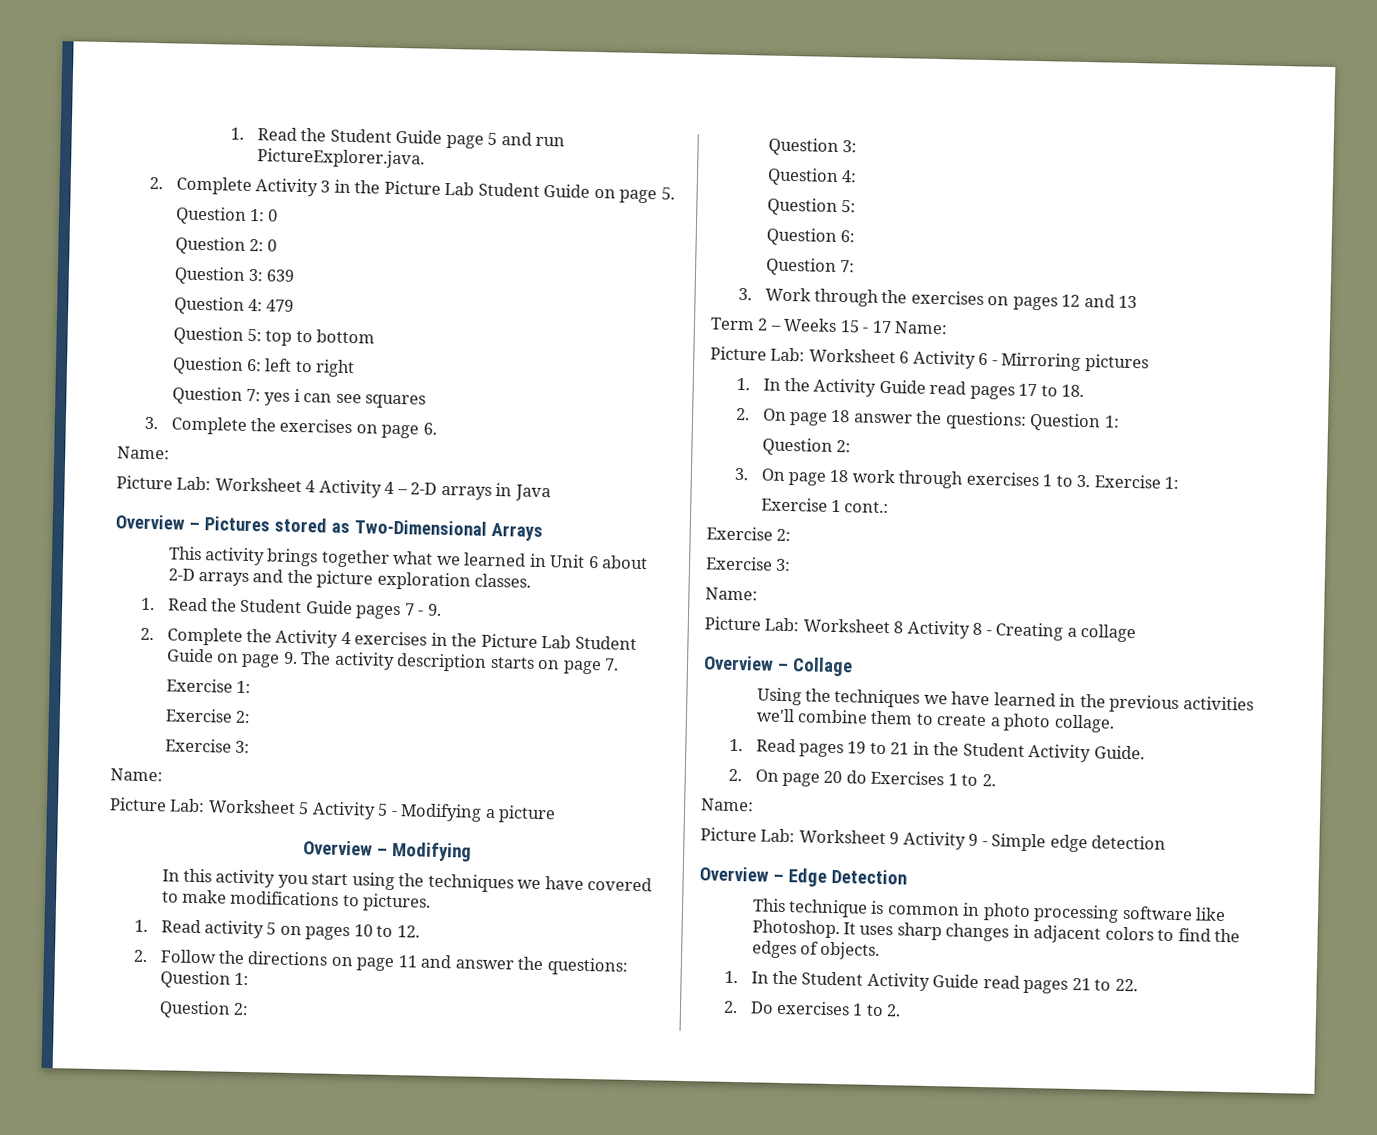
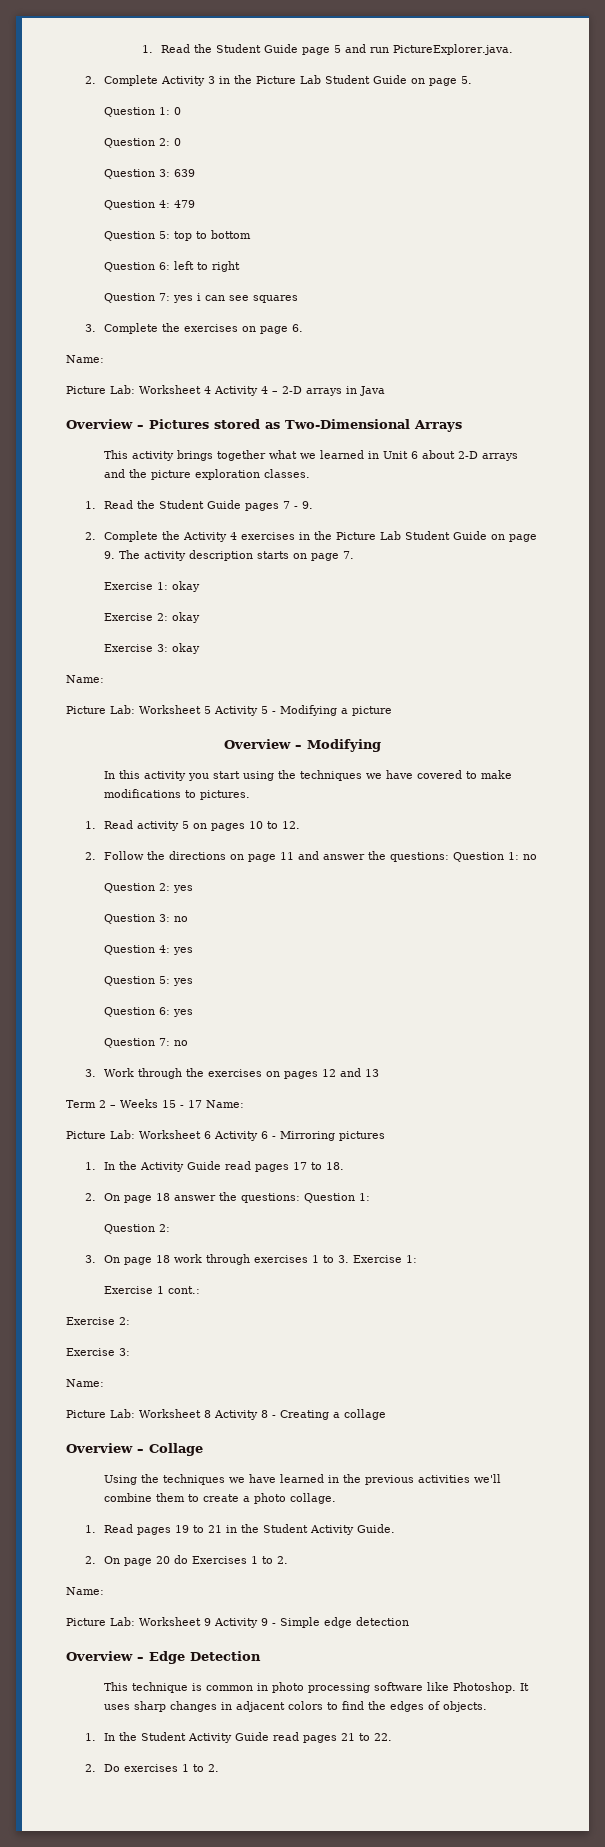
  2. Complete the Activity 4 exercises in the Picture Lab Student Guide on page 9. The activity description starts on page 7.
- Exercise 1:
- Exercise 2:
- Exercise 3:
+ Exercise 1: okay
+ Exercise 2: okay
+ Exercise 3: okay
- 2. Follow the directions on page 11 and answer the questions: Question 1:
- Question 2:
- Question 3:
- Question 4:
- Question 5:
- Question 6:
- Question 7:
+ 2. Follow the directions on page 11 and answer the questions: Question 1: no
+ Question 2: yes
+ Question 3: no
+ Question 4: yes
+ Question 5: yes
+ Question 6: yes
+ Question 7: no

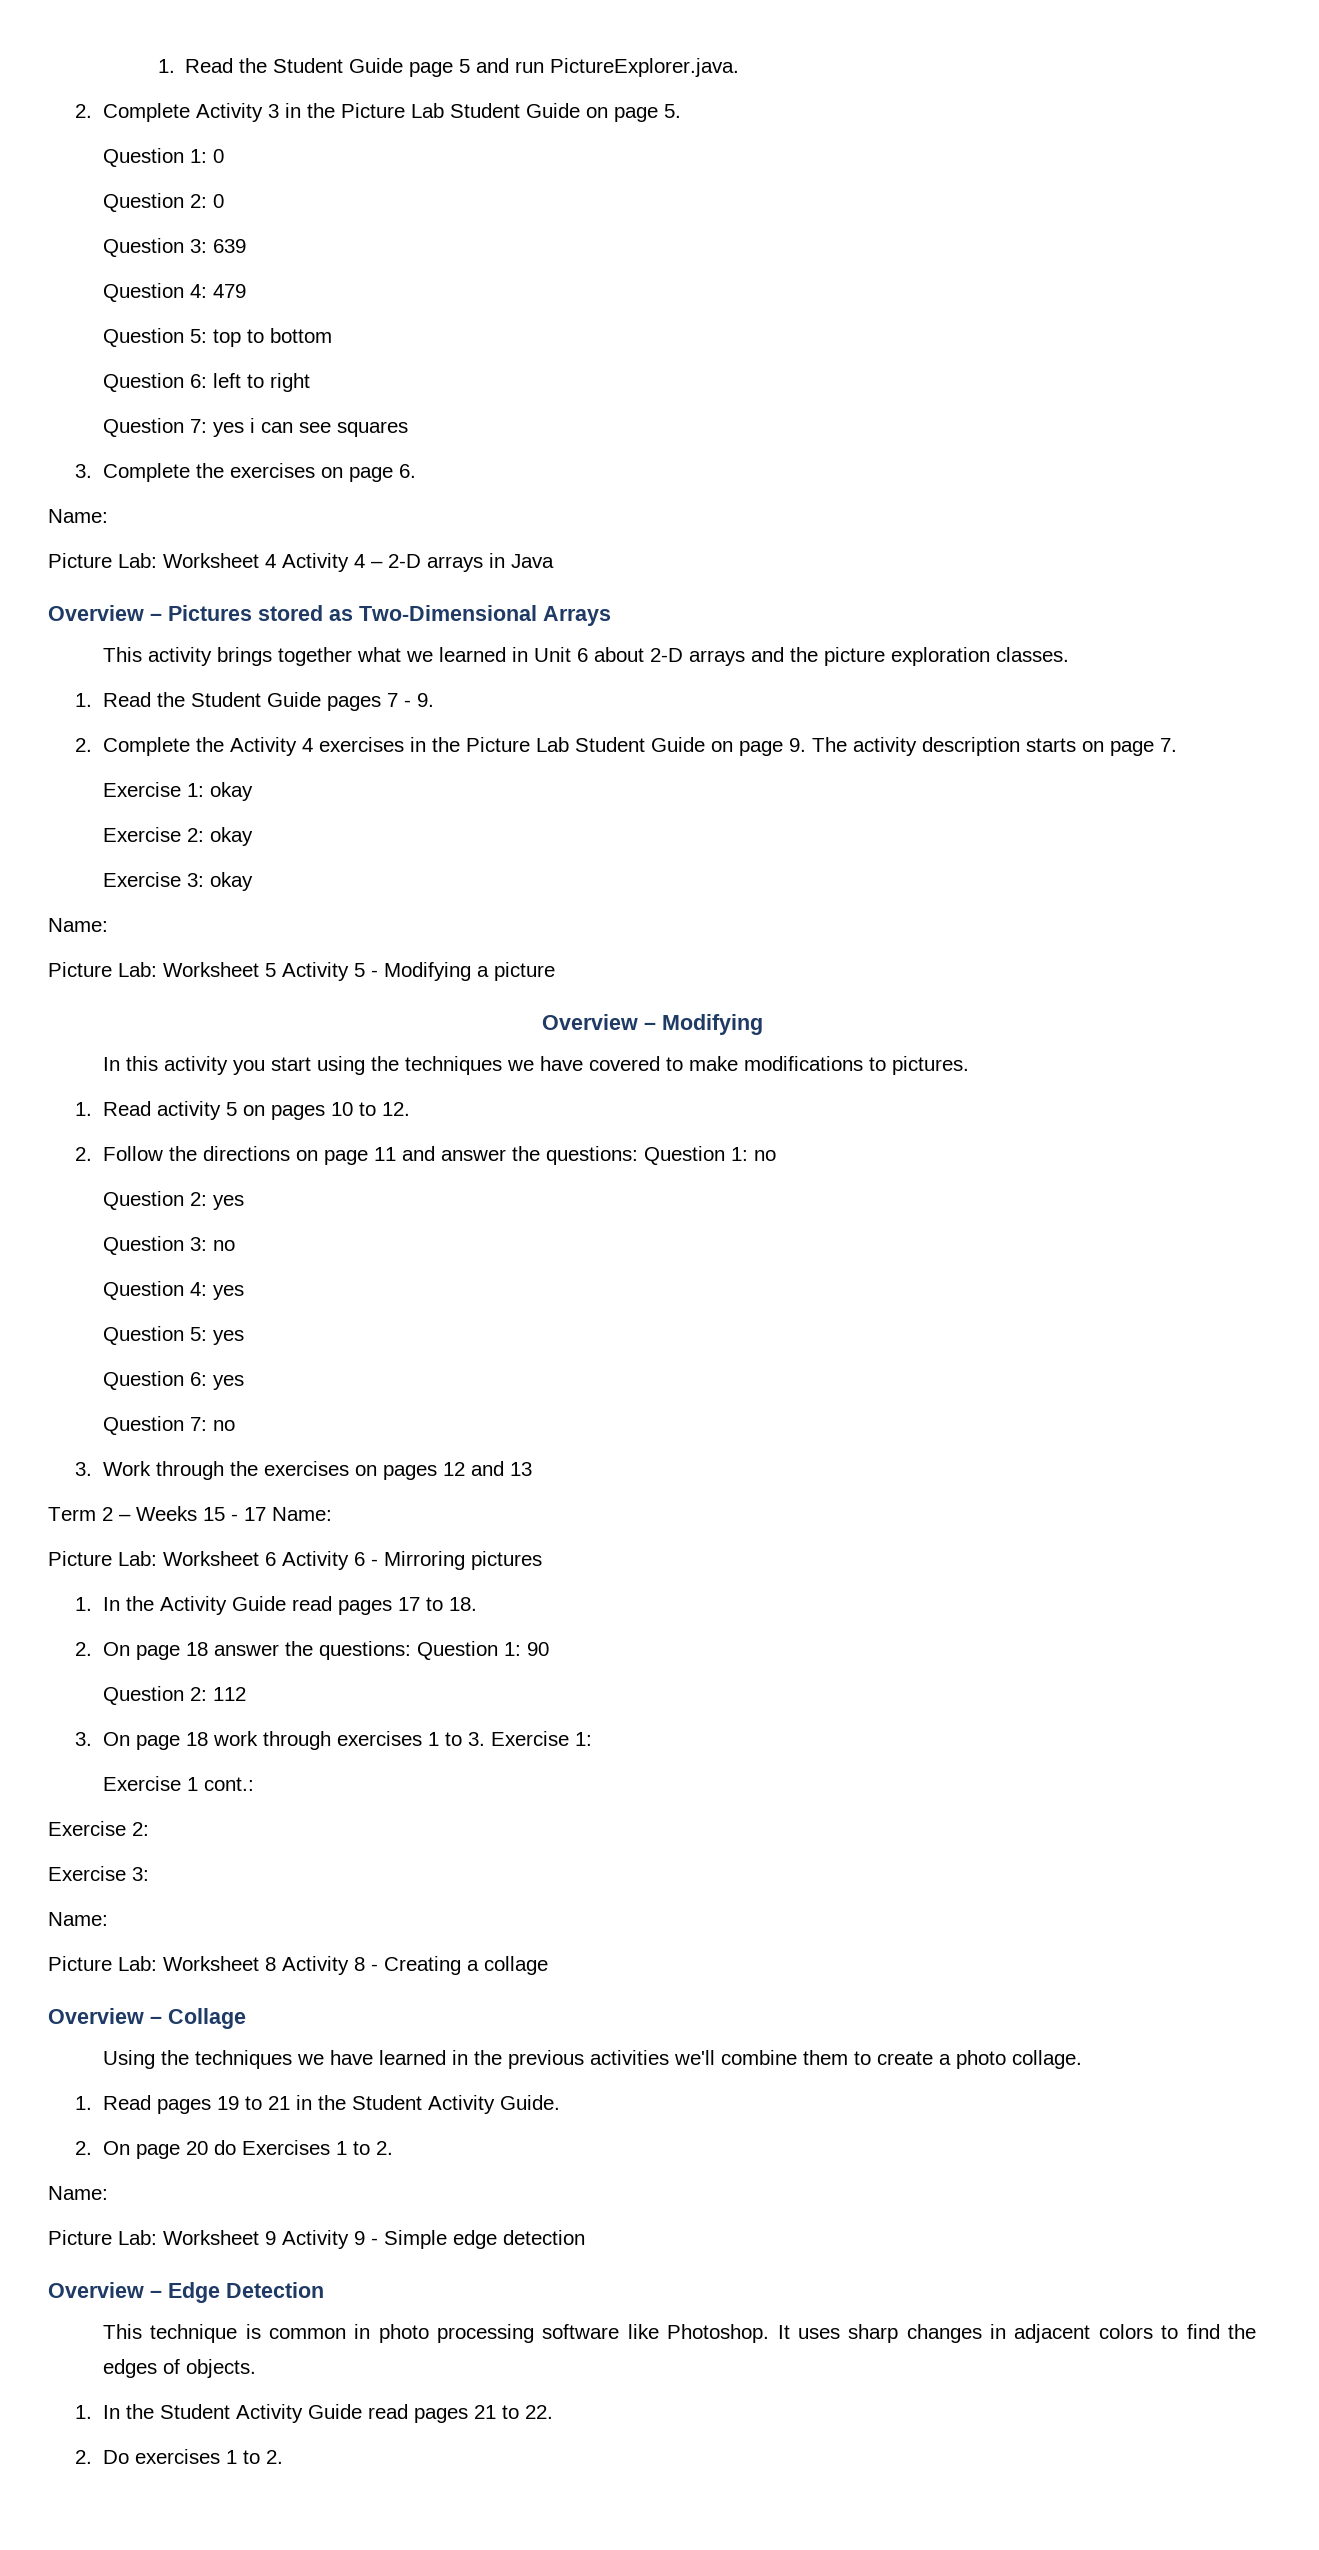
- 2. On page 18 answer the questions: Question 1:
- Question 2:
+ 2. On page 18 answer the questions: Question 1: 90
+ Question 2: 112

